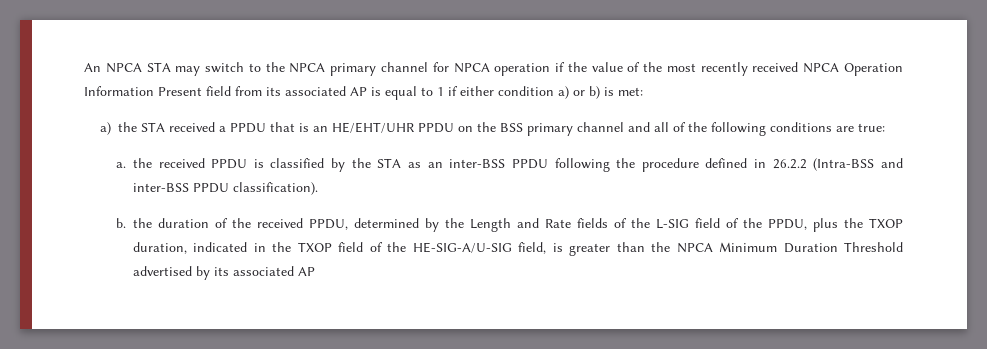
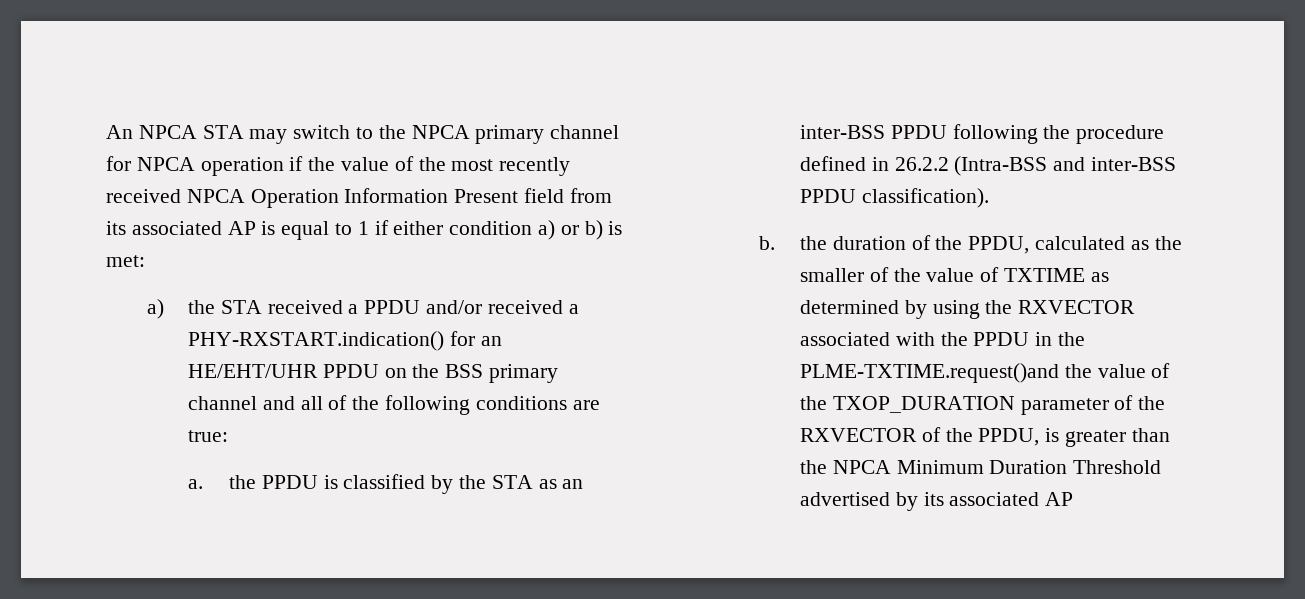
- a) the STA received a PPDU that is an HE/EHT/UHR PPDU on the BSS primary channel and all of the following conditions are true:
+ a) the STA received a PPDU and/or received a PHY-RXSTART.indication() for an HE/EHT/UHR PPDU on the BSS primary channel and all of the following conditions are true:
- a. the received PPDU is classified by the STA as an inter-BSS PPDU following the procedure defined in 26.2.2 (Intra-BSS and inter-BSS PPDU classification).
+ a. the PPDU is classified by the STA as an inter-BSS PPDU following the procedure defined in 26.2.2 (Intra-BSS and inter-BSS PPDU classification).
- b. the duration of the received PPDU, determined by the Length and Rate fields of the L-SIG field of the PPDU, plus the TXOP duration, indicated in the TXOP field of the HE-SIG-A/U-SIG field, is greater than the NPCA Minimum Duration Threshold advertised by its associated AP
+ b. the duration of the PPDU, calculated as the smaller of the value of TXTIME as determined by using the RXVECTOR associated with the PPDU in the PLME-TXTIME.request()and the value of the TXOP_DURATION parameter of the RXVECTOR of the PPDU, is greater than the NPCA Minimum Duration Threshold advertised by its associated AP

